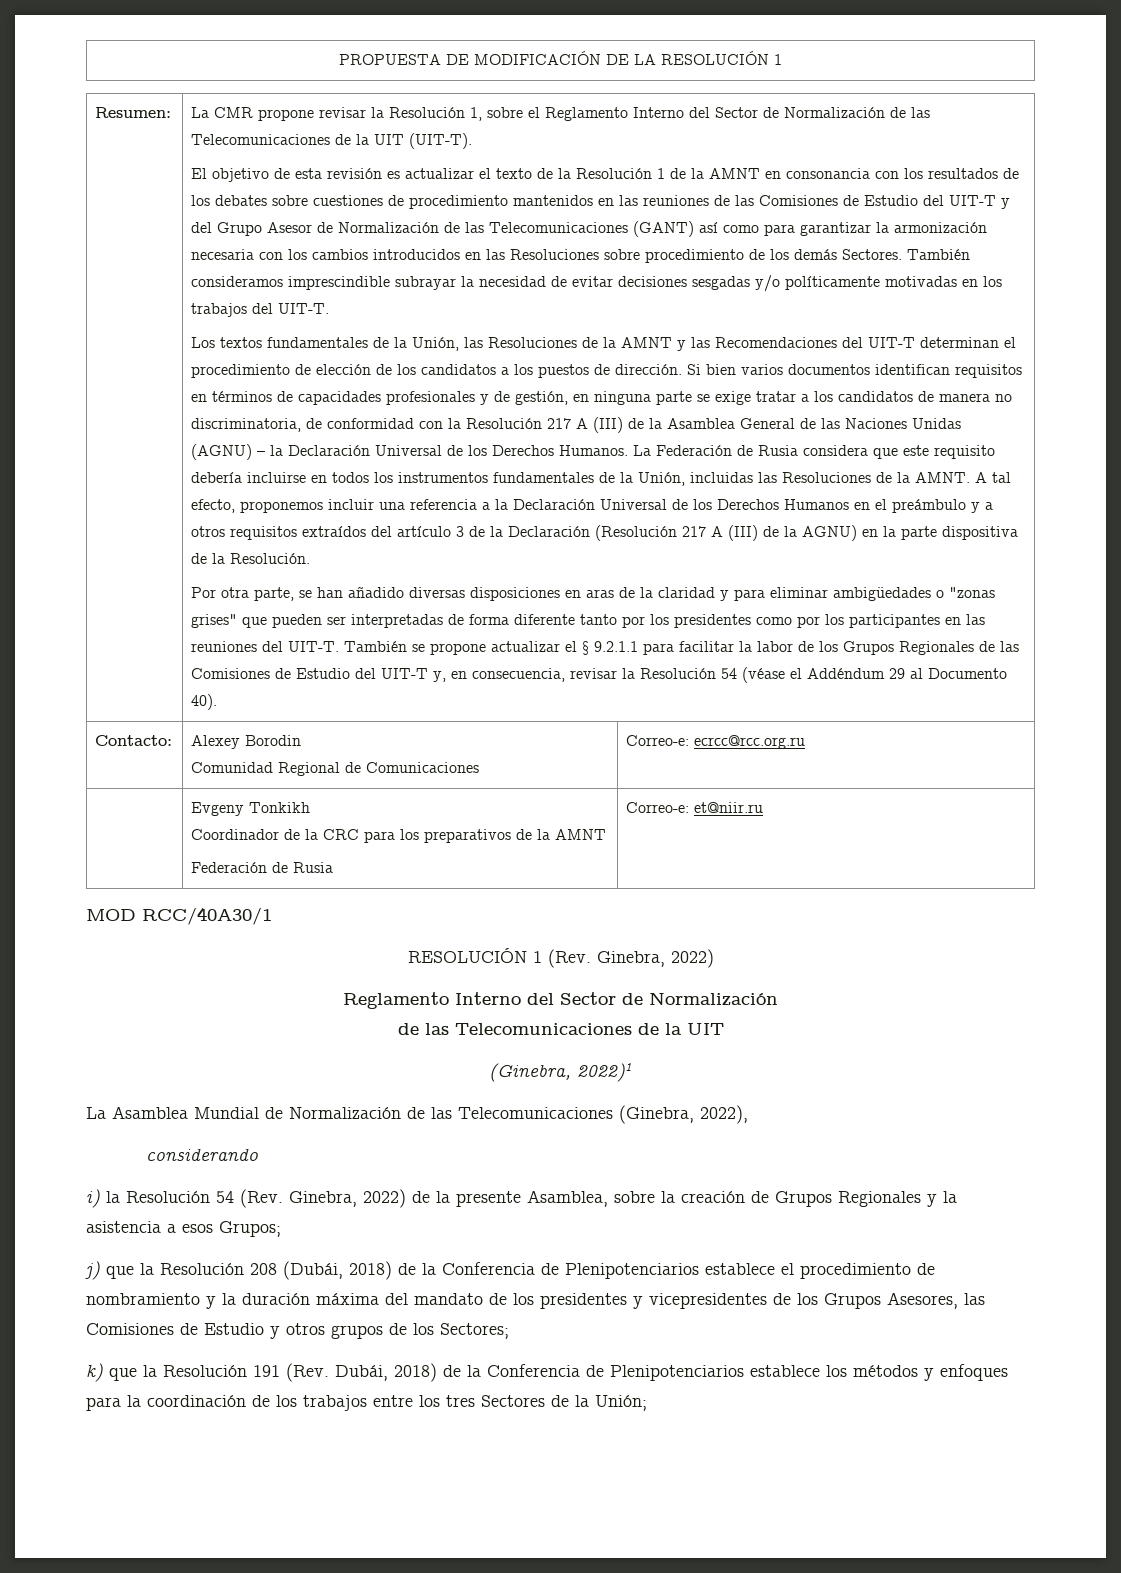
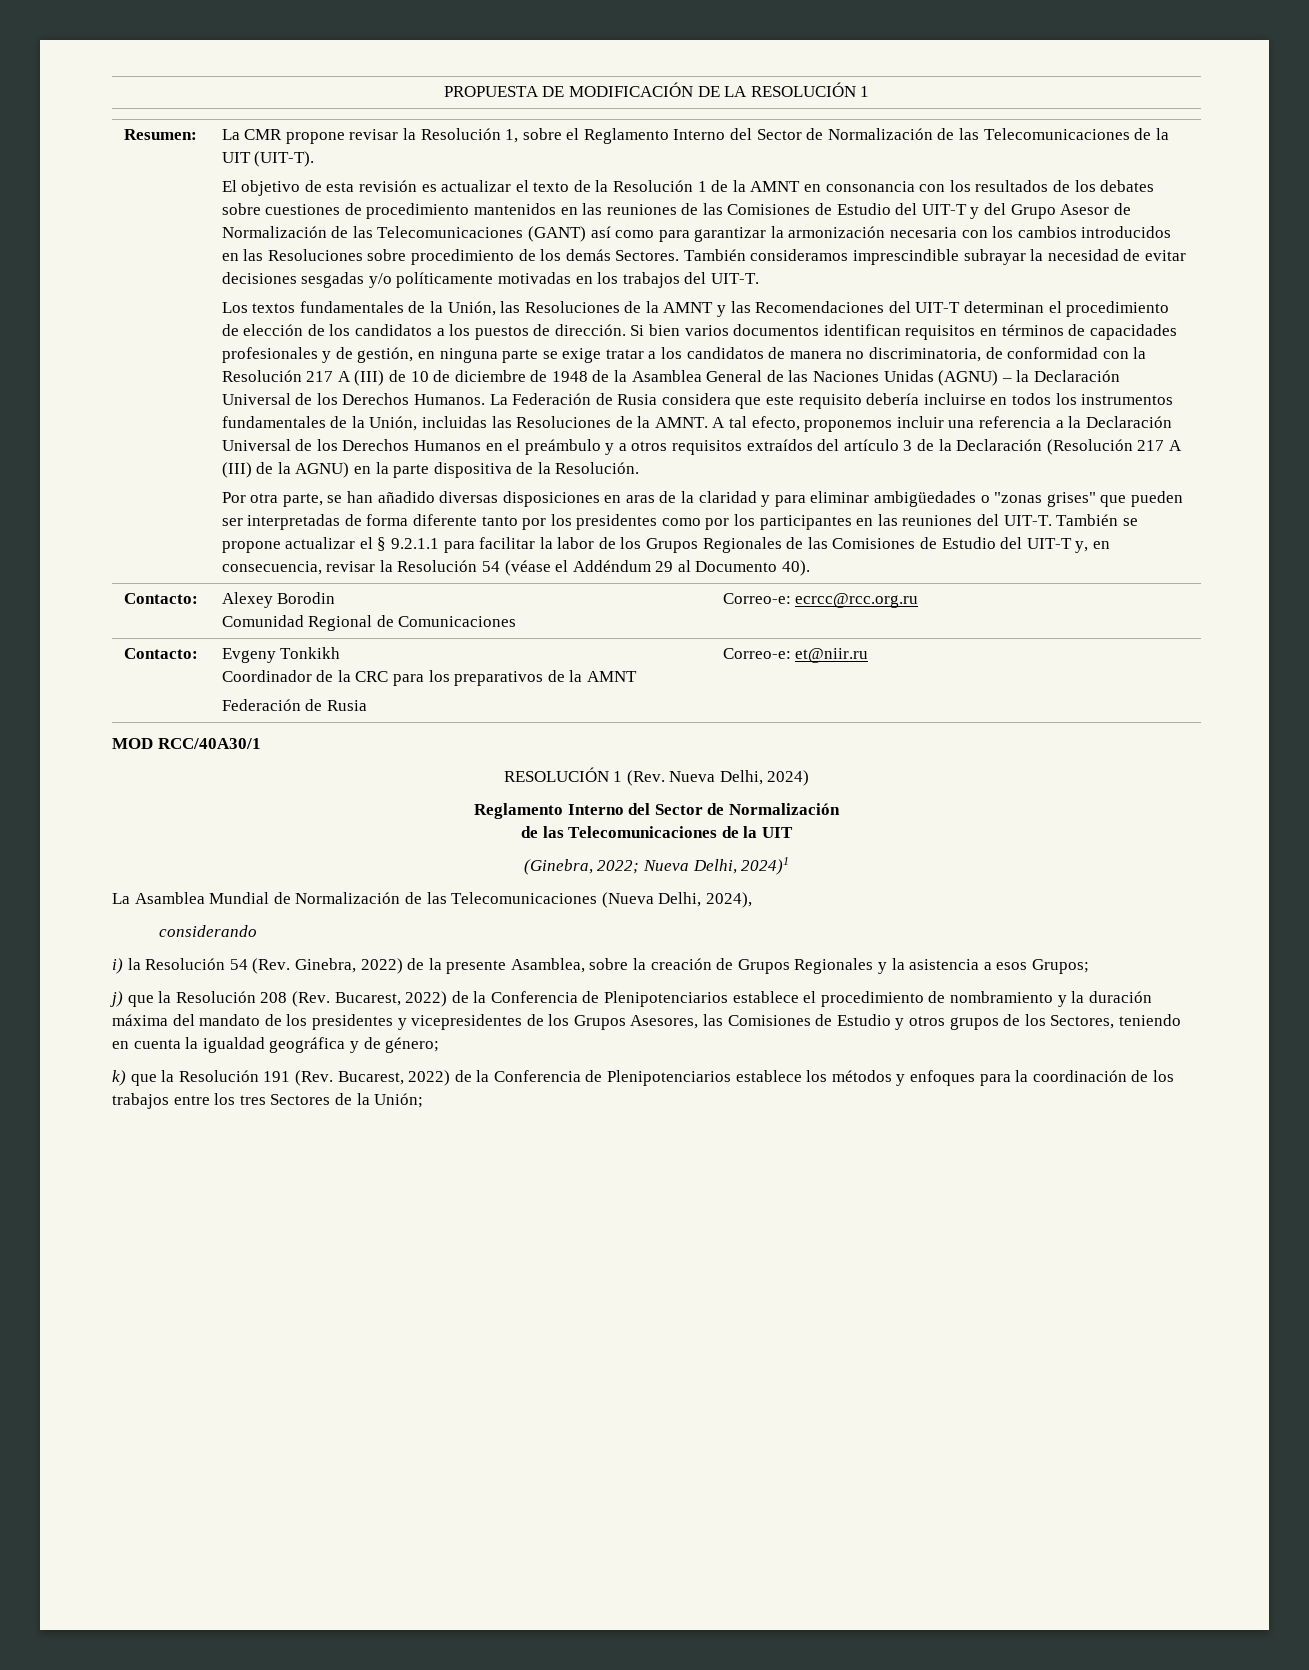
- Si bien varios documentos identifican requisitos en términos de capacidades profesionales y de gestión, en ninguna parte se exige tratar a los candidatos de manera no discriminatoria, de conformidad con la Resolución 217 A (III) de la Asamblea General de las Naciones Unidas (AGNU) – la Declaración Universal de los Derechos Humanos.
+ Si bien varios documentos identifican requisitos en términos de capacidades profesionales y de gestión, en ninguna parte se exige tratar a los candidatos de manera no discriminatoria, de conformidad con la Resolución 217 A (III) de 10 de diciembre de 1948 de la Asamblea General de las Naciones Unidas (AGNU) – la Declaración Universal de los Derechos Humanos.
- | Evgeny Tonkikh
+ Contacto: | Evgeny Tonkikh
- RESOLUCIÓN 1 (Rev. Ginebra, 2022)
+ RESOLUCIÓN 1 (Rev. Nueva Delhi, 2024)
- (Ginebra, 2022)1
+ (Ginebra, 2022; Nueva Delhi, 2024)1
- La Asamblea Mundial de Normalización de las Telecomunicaciones (Ginebra, 2022),
+ La Asamblea Mundial de Normalización de las Telecomunicaciones (Nueva Delhi, 2024),
- j) que la Resolución 208 (Dubái, 2018) de la Conferencia de Plenipotenciarios establece el procedimiento de nombramiento y la duración máxima del mandato de los presidentes y vicepresidentes de los Grupos Asesores, las Comisiones de Estudio y otros grupos de los Sectores;
+ j) que la Resolución 208 (Rev. Bucarest, 2022) de la Conferencia de Plenipotenciarios establece el procedimiento de nombramiento y la duración máxima del mandato de los presidentes y vicepresidentes de los Grupos Asesores, las Comisiones de Estudio y otros grupos de los Sectores, teniendo en cuenta la igualdad geográfica y de género;
- k) que la Resolución 191 (Rev. Dubái, 2018) de la Conferencia de Plenipotenciarios establece los métodos y enfoques para la coordinación de los trabajos entre los tres Sectores de la Unión;
+ k) que la Resolución 191 (Rev. Bucarest, 2022) de la Conferencia de Plenipotenciarios establece los métodos y enfoques para la coordinación de los trabajos entre los tres Sectores de la Unión;

